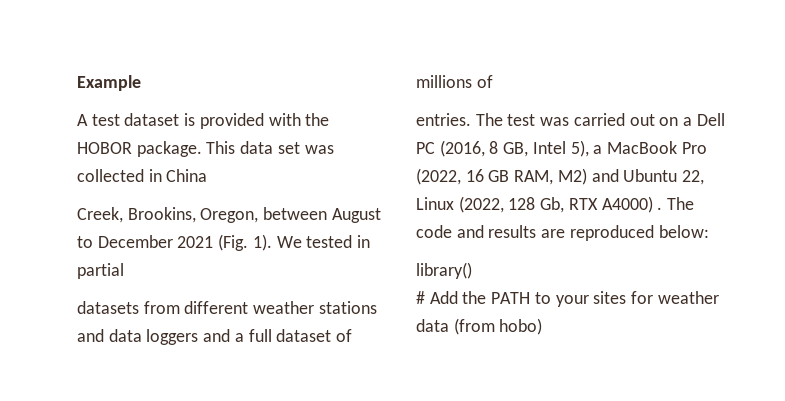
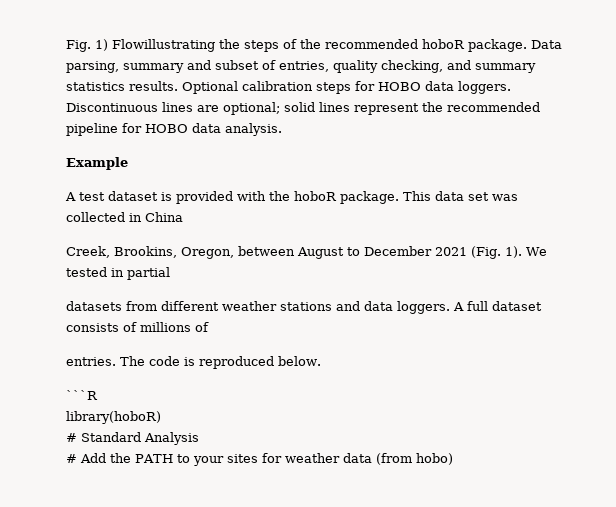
+ Fig. 1) Flowillustrating the steps of the recommended hoboR package. Data parsing, summary and subset of entries, quality checking, and summary statistics results. Optional calibration steps for HOBO data loggers. Discontinuous lines are optional; solid lines represent the recommended pipeline for HOBO data analysis.
- A test dataset is provided with the HOBOR package.
+ A test dataset is provided with the hoboR package.
- datasets from different weather stations and data loggers and a full dataset of millions of
+ datasets from different weather stations and data loggers. A full dataset consists of millions of
- The test was carried out on a Dell PC (2016, 8 GB, Intel 5), a MacBook Pro (2022, 16 GB RAM, M2) and Ubuntu 22, Linux (2022, 128 Gb, RTX A4000) . The code and results are reproduced below:
- library()
+ The code is reproduced below.
+ ```R
+ library(hoboR)
+ # Standard Analysis

